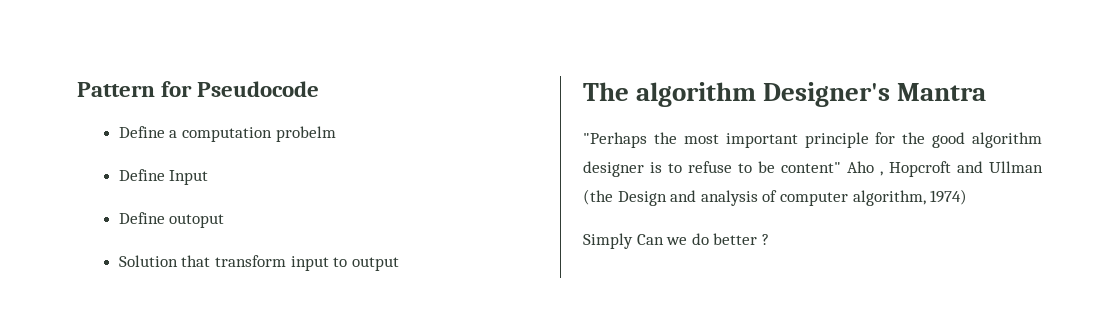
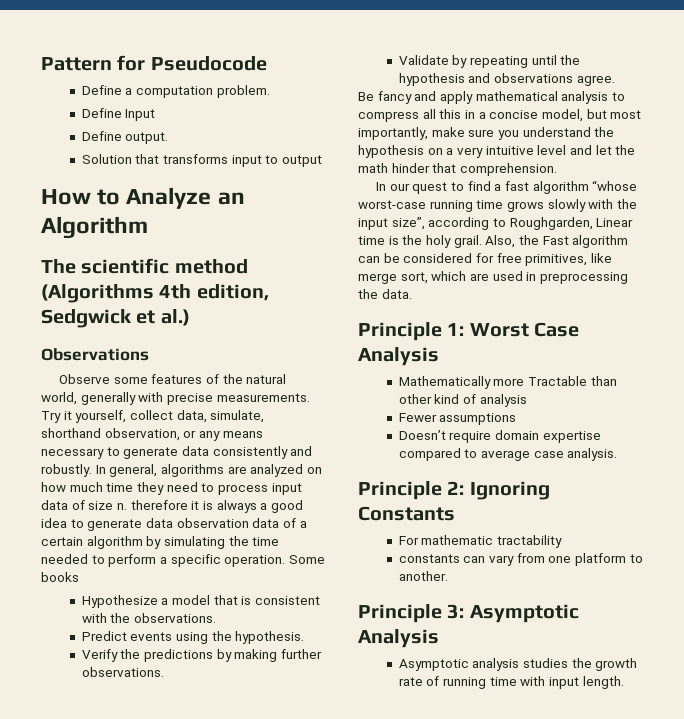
- Define a computation probelm
+ Define a computation problem.
- Define outoput
+ Define output.
- Solution that transform input to output
+ Solution that transforms input to output
- The algorithm Designer's Mantra
- "Perhaps the most important principle for the good algorithm designer is to refuse to be content" Aho , Hopcroft and Ullman (the Design and analysis of computer algorithm, 1974)
- Simply Can we do better ?
+ How to Analyze an Algorithm
+ The scientific method (Algorithms 4th edition, Sedgwick et al.)
+ Observations
+ Observe some features of the natural world, generally with precise measurements. Try it yourself, collect data, simulate, shorthand observation, or any means necessary to generate data consistently and robustly. In general, algorithms are analyzed on how much time they need to process input data of size n. therefore it is always a good idea to generate data observation data of a certain algorithm by simulating the time needed to perform a specific operation. Some books
+ Hypothesize a model that is consistent with the observations.
+ Predict events using the hypothesis.
+ Verify the predictions by making further observations.
+ Validate by repeating until the hypothesis and observations agree.
+ Be fancy and apply mathematical analysis to compress all this in a concise model, but most importantly, make sure you understand the hypothesis on a very intuitive level and let the math hinder that comprehension.
+ In our quest to find a fast algorithm “whose worst-case running time grows slowly with the input size”, according to Roughgarden, Linear time is the holy grail. Also, the Fast algorithm can be considered for free primitives, like merge sort, which are used in preprocessing the data.
+ Principle 1: Worst Case Analysis
+ Mathematically more Tractable than other kind of analysis
+ Fewer assumptions
+ Doesn’t require domain expertise compared to average case analysis.
+ Principle 2: Ignoring Constants
+ For mathematic tractability
+ constants can vary from one platform to another.
+ Principle 3: Asymptotic Analysis
+ Asymptotic analysis studies the growth rate of running time with input length.

